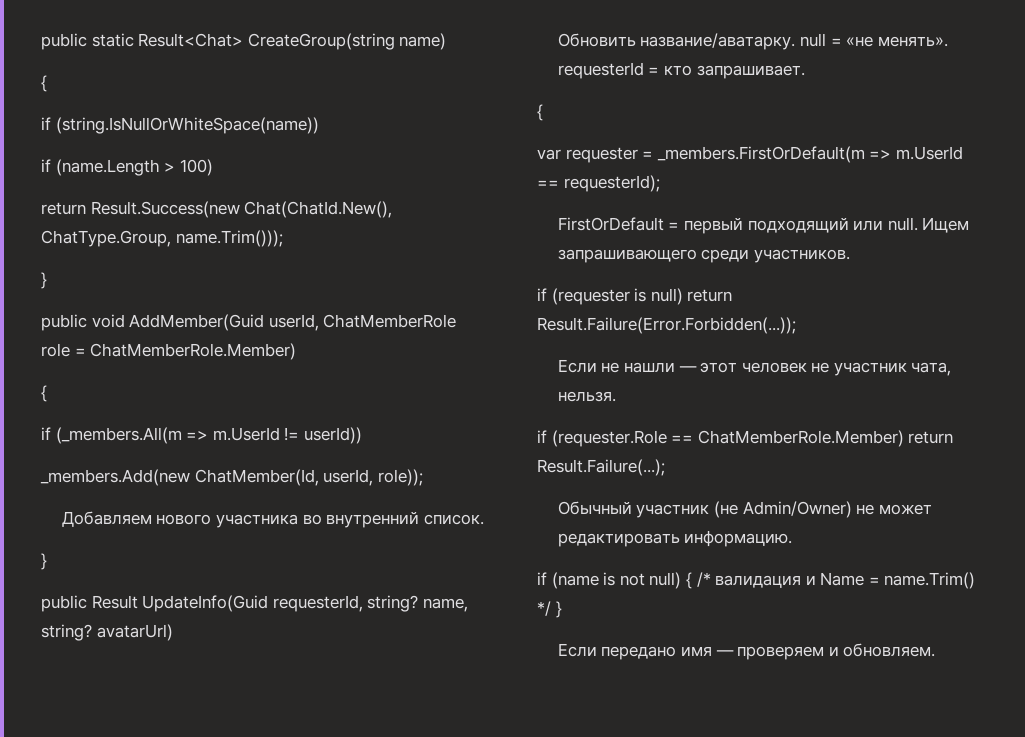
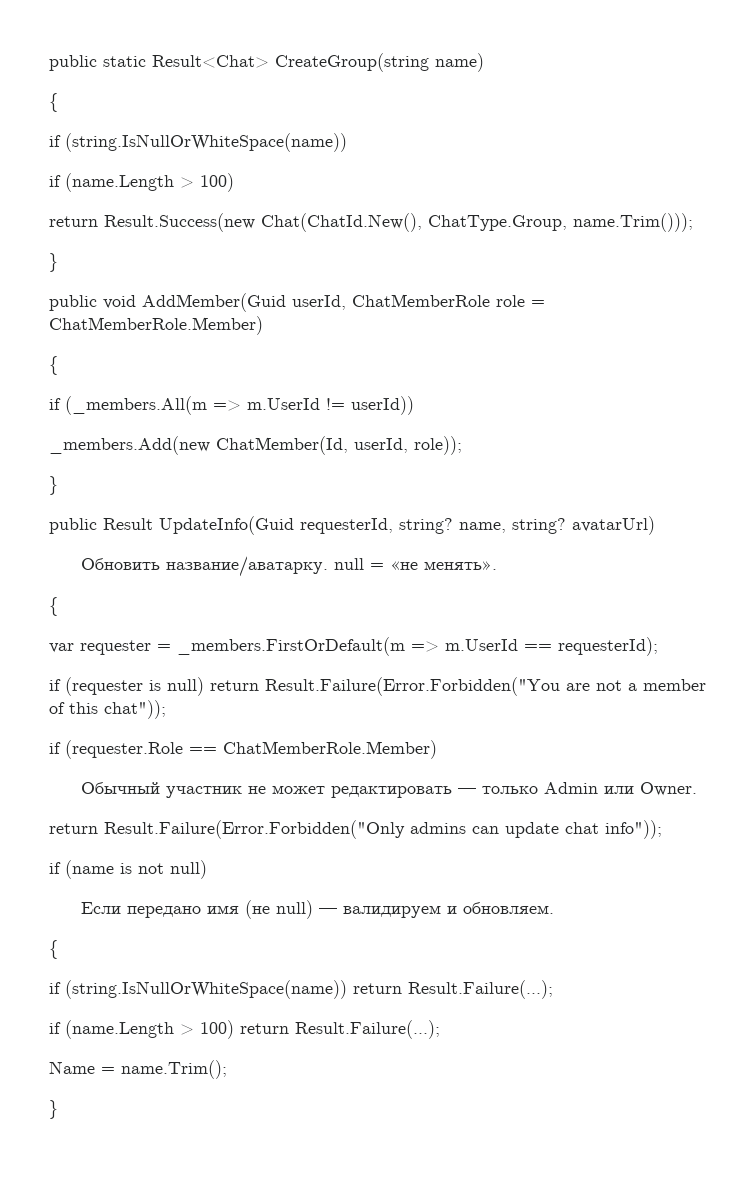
- Добавляем нового участника во внутренний список.
- Обновить название/аватарку. null = «не менять». requesterId = кто запрашивает.
+ Обновить название/аватарку. null = «не менять».
- FirstOrDefault = первый подходящий или null. Ищем запрашивающего среди участников.
- if (requester is null) return Result.Failure(Error.Forbidden(...));
- Если не нашли — этот человек не участник чата, нельзя.
+ if (requester is null) return Result.Failure(Error.Forbidden("You are not a member of this chat"));
- if (requester.Role == ChatMemberRole.Member) return Result.Failure(...);
+ if (requester.Role == ChatMemberRole.Member)
- Обычный участник (не Admin/Owner) не может редактировать информацию.
+ Обычный участник не может редактировать — только Admin или Owner.
+ return Result.Failure(Error.Forbidden("Only admins can update chat info"));
- if (name is not null) { /* валидация и Name = name.Trim() */ }
- Если передано имя — проверяем и обновляем.
+ if (name is not null)
+ Если передано имя (не null) — валидируем и обновляем.
+ {
+ if (string.IsNullOrWhiteSpace(name)) return Result.Failure(...);
+ if (name.Length > 100) return Result.Failure(...);
+ Name = name.Trim();
+ }

